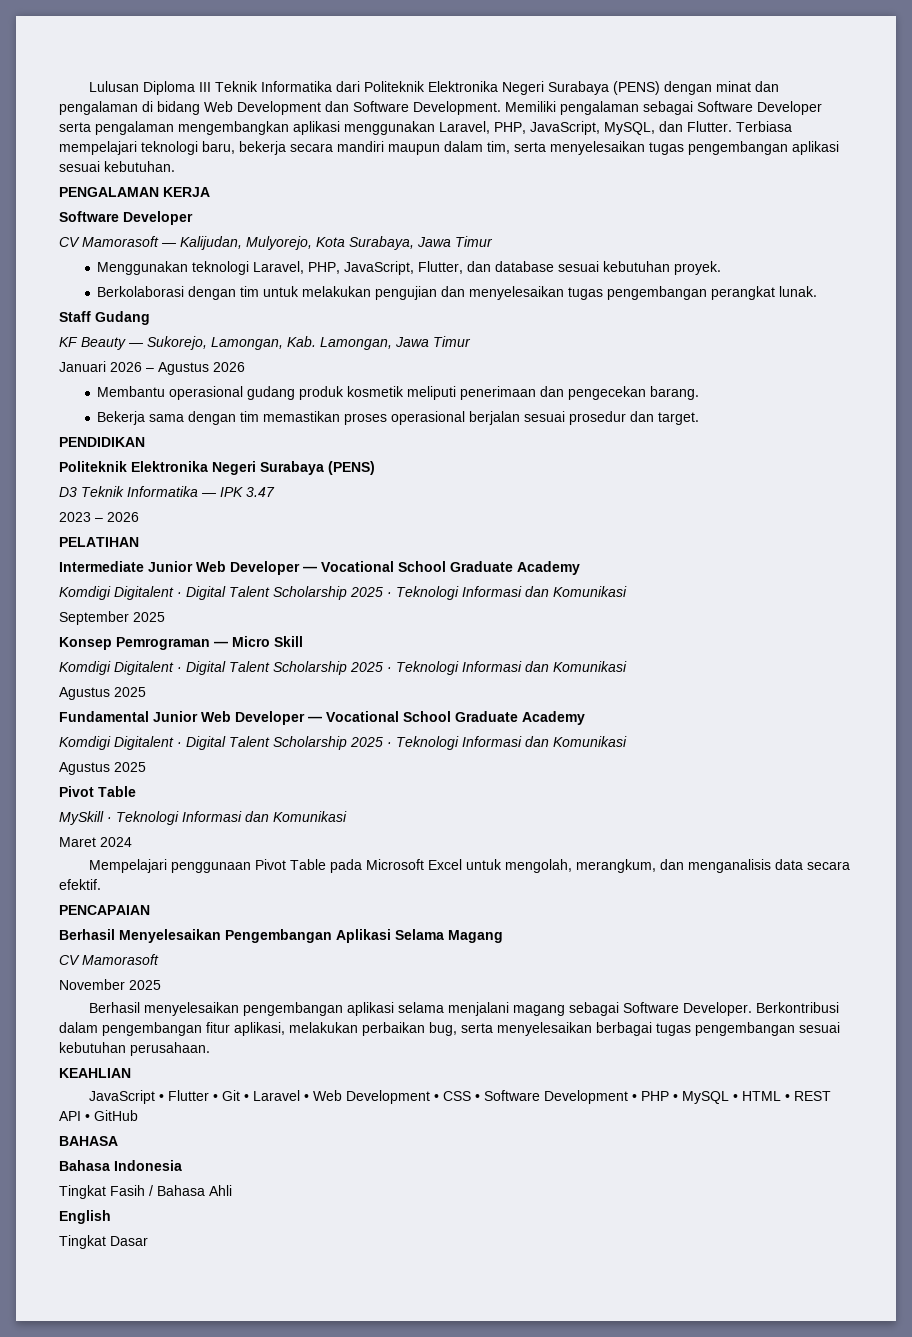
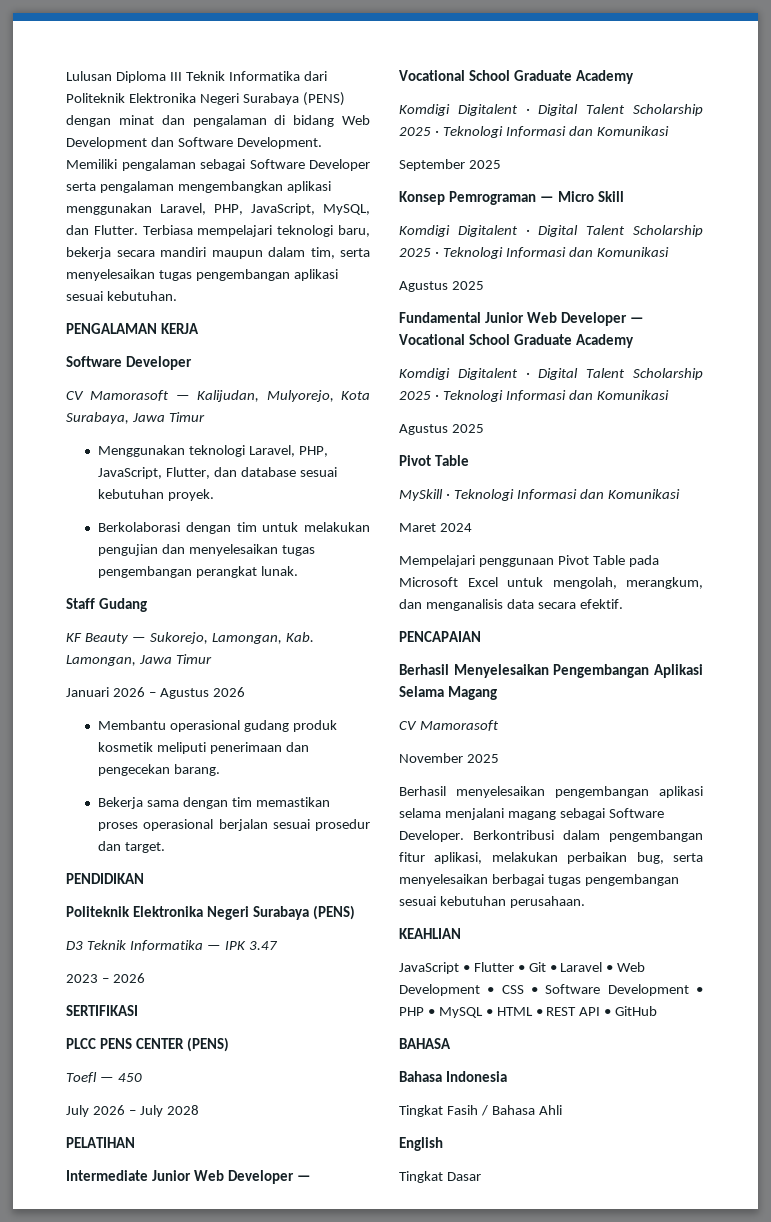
+ SERTIFIKASI
+ PLCC PENS CENTER (PENS)
+ Toefl — 450
+ July 2026 – July 2028

